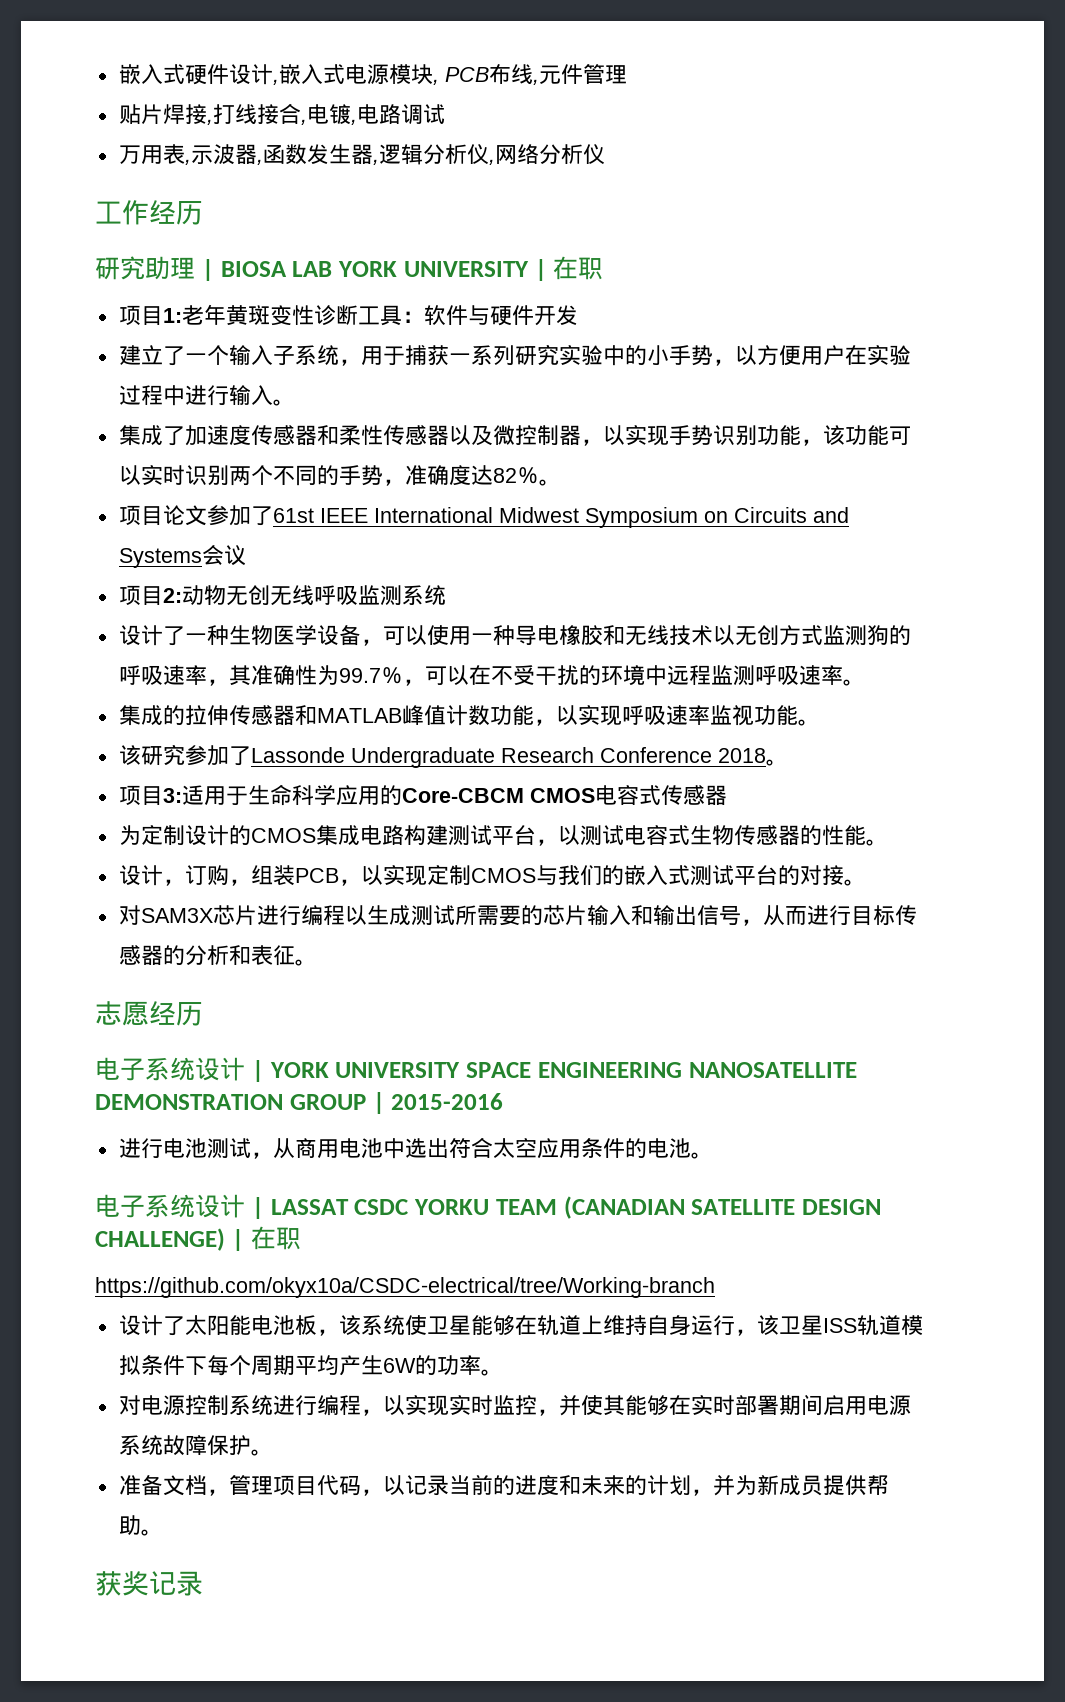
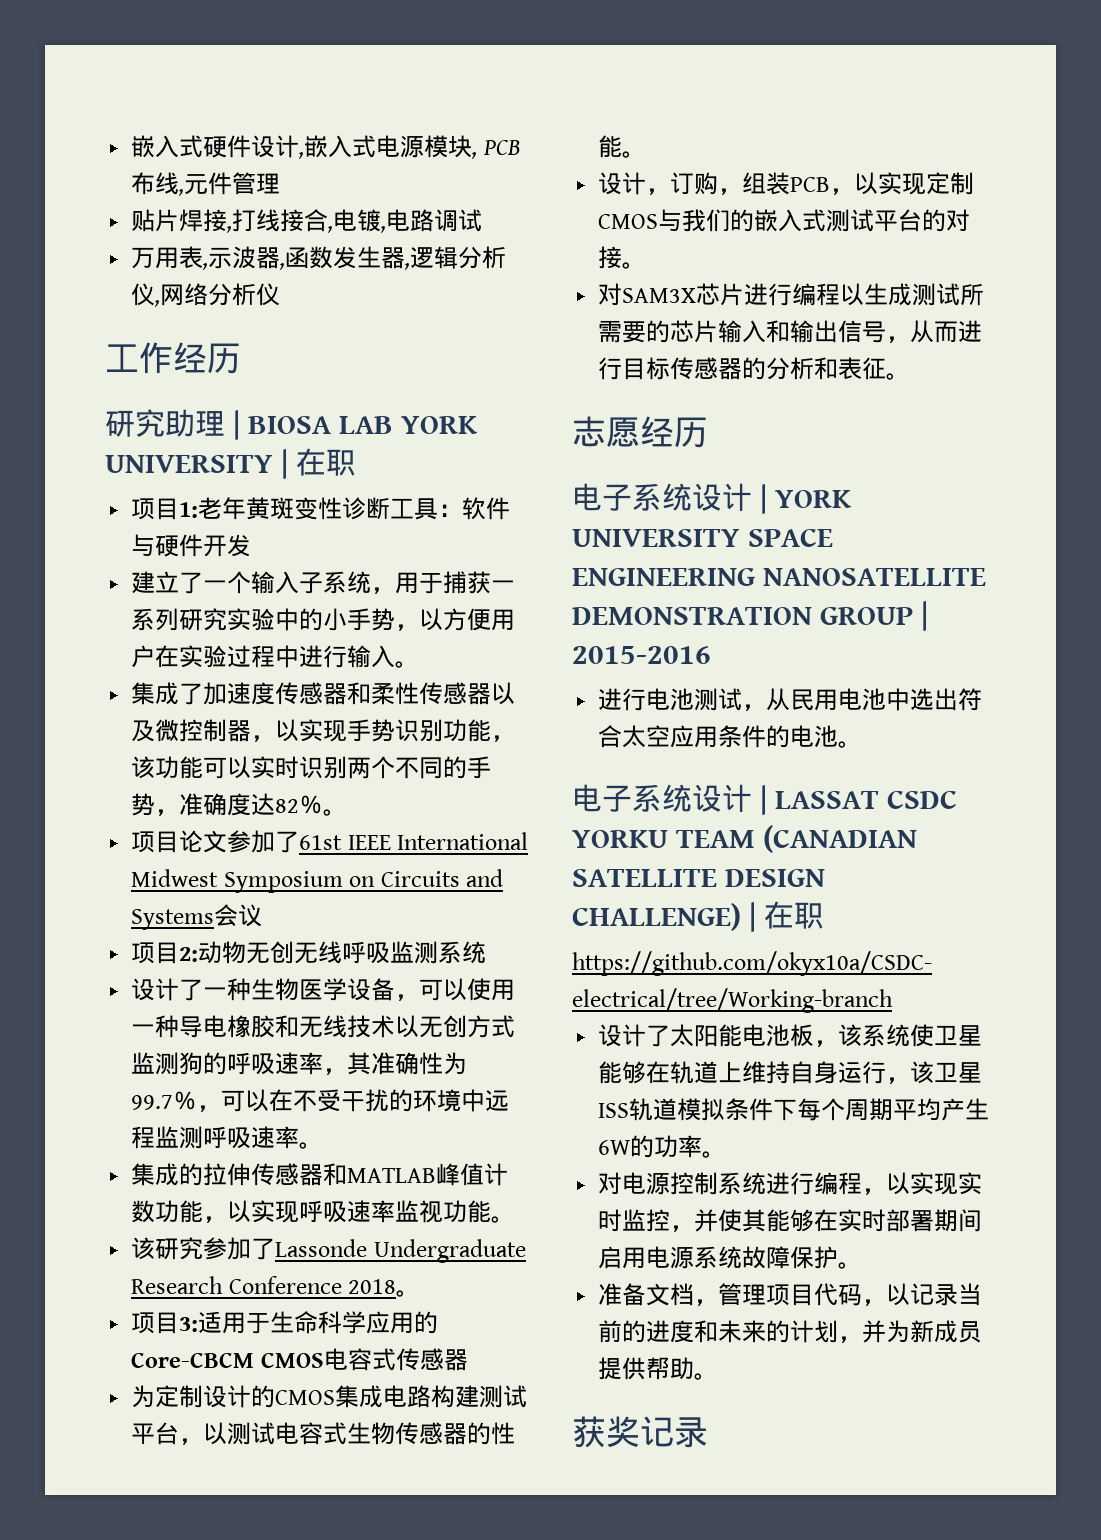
- 进行电池测试，从商用电池中选出符合太空应用条件的电池。
+ 进行电池测试，从民用电池中选出符合太空应用条件的电池。

